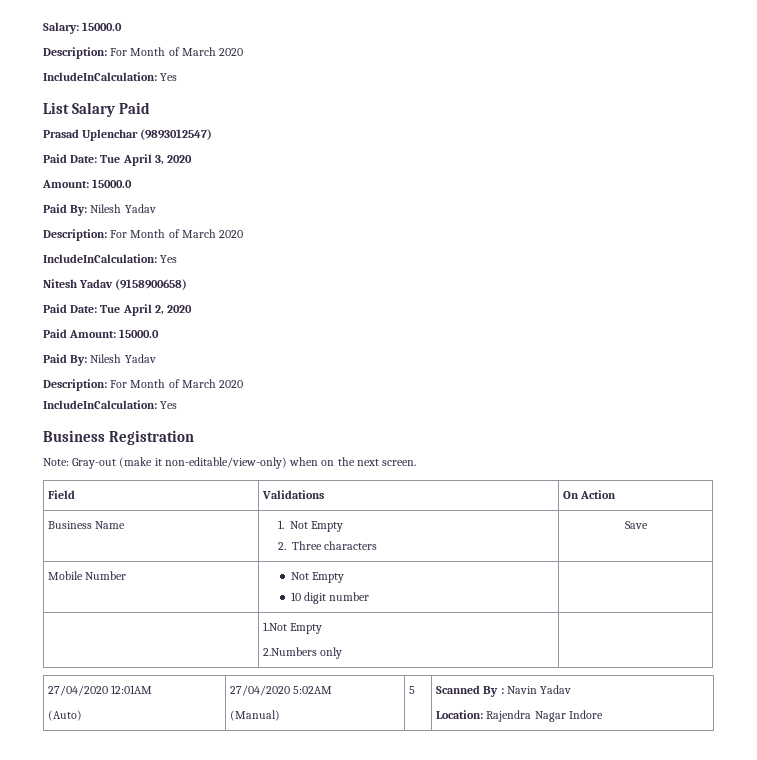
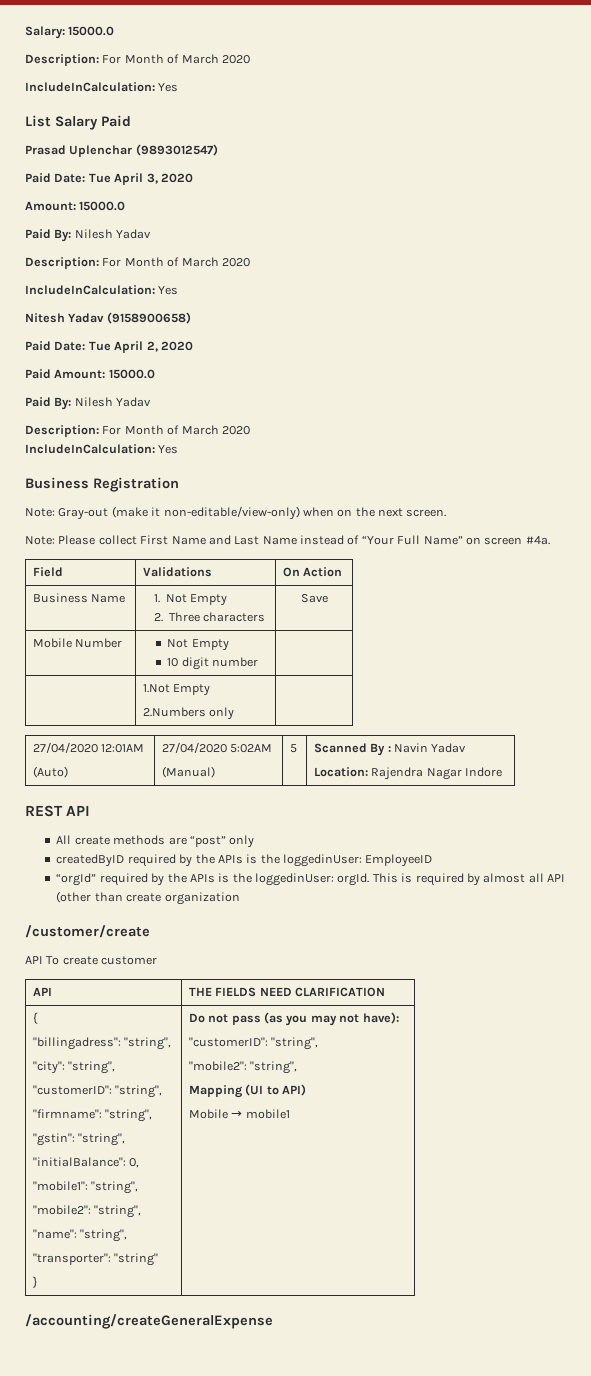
+ Note: Please collect First Name and Last Name instead of “Your Full Name” on screen #4a.
+ REST API
+ All create methods are “post” only
+ createdByID required by the APIs is the loggedinUser: EmployeeID
+ “orgId” required by the APIs is the loggedinUser: orgId. This is required by almost all API (other than create organization
+ /customer/create
+ API To create customer
+ API | THE FIELDS NEED CLARIFICATION
+ {
+ "billingadress": "string",
+ "city": "string",
+ "customerID": "string",
+ "firmname": "string",
+ "gstin": "string",
+ "initialBalance": 0,
+ "mobile1": "string",
+ "mobile2": "string",
+ "name": "string",
+ "transporter": "string"
+ } | Do not pass (as you may not have):
+ "customerID": "string",
+ "mobile2": "string",
+ Mapping (UI to API)
+ Mobile → mobile1
+ /accounting/createGeneralExpense

